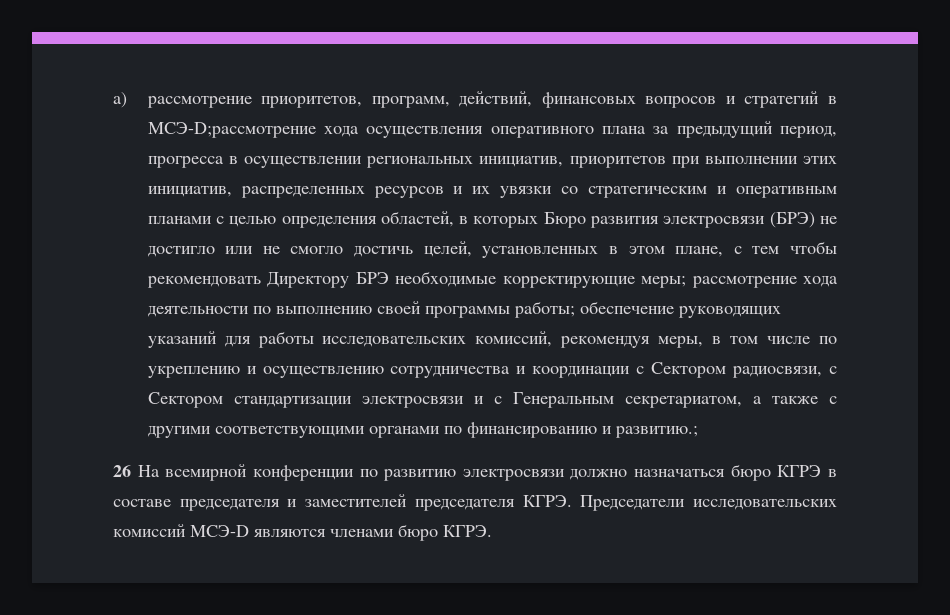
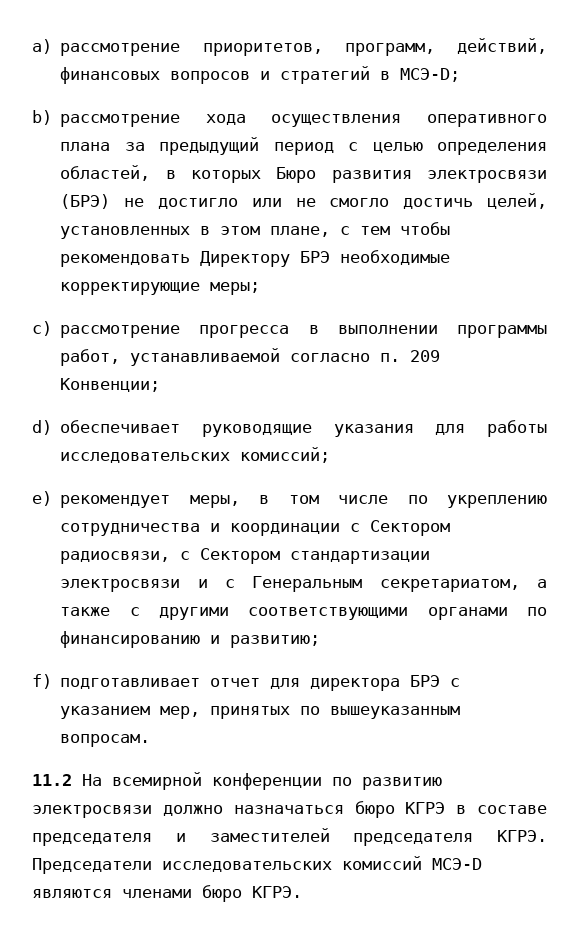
- a) рассмотрение приоритетов, программ, действий, финансовых вопросов и стратегий в МСЭ-D;рассмотрение хода осуществления оперативного плана за предыдущий период, прогресса в осуществлении региональных инициатив, приоритетов при выполнении этих инициатив, распределенных ресурсов и их увязки со стратегическим и оперативным планами с целью определения областей, в которых Бюро развития электросвязи (БРЭ) не достигло или не смогло достичь целей, установленных в этом плане, с тем чтобы рекомендовать Директору БРЭ необходимые корректирующие меры; рассмотрение хода деятельности по выполнению своей программы работы; обеспечение руководящих указаний для работы исследовательских комиссий, рекомендуя меры, в том числе по укреплению и осуществлению сотрудничества и координации с Сектором радиосвязи, с Сектором стандартизации электросвязи и с Генеральным секретариатом, а также с другими соответствующими органами по финансированию и развитию.;
- 26 На всемирной конференции по развитию электросвязи должно назначаться бюро КГРЭ в составе председателя и заместителей председателя КГРЭ.
+ a) рассмотрение приоритетов, программ, действий, финансовых вопросов и стратегий в МСЭ-D;
+ b) рассмотрение хода осуществления оперативного плана за предыдущий период с целью определения областей, в которых Бюро развития электросвязи (БРЭ) не достигло или не смогло достичь целей, установленных в этом плане, с тем чтобы рекомендовать Директору БРЭ необходимые корректирующие меры;
+ c) рассмотрение прогресса в выполнении программы работ, устанавливаемой согласно п. 209 Конвенции;
+ d) обеспечивает руководящие указания для работы исследовательских комиссий;
+ e) рекомендует меры, в том числе по укреплению сотрудничества и координации с Сектором радиосвязи, с Сектором стандартизации электросвязи и с Генеральным секретариатом, а также с другими соответствующими органами по финансированию и развитию;
+ f) подготавливает отчет для директора БРЭ с указанием мер, принятых по вышеуказанным вопросам.
+ 11.2 На всемирной конференции по развитию электросвязи должно назначаться бюро КГРЭ в составе председателя и заместителей председателя КГРЭ.

